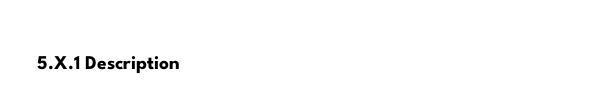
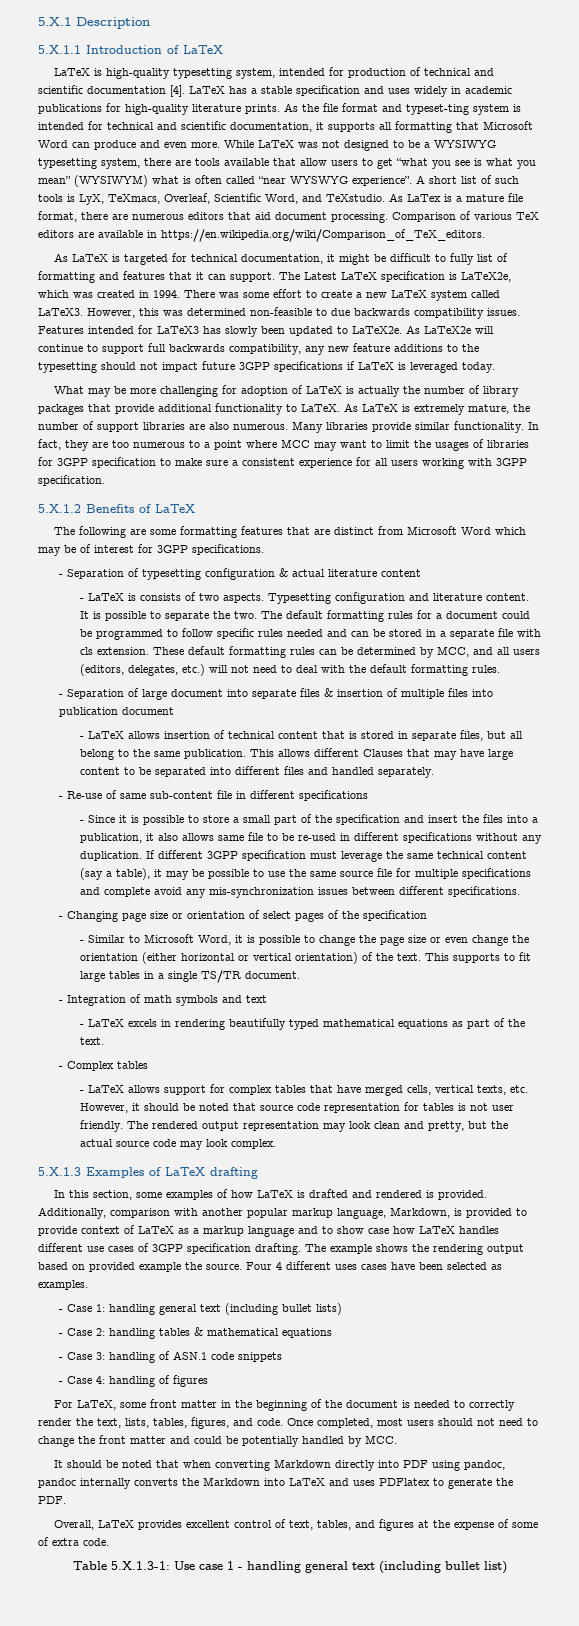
+ 5.X.1.1 Introduction of LaTeX
+ LaTeX is high-quality typesetting system, intended for production of technical and scientific documentation [4]. LaTeX has a stable specification and uses widely in academic publications for high-quality literature prints. As the file format and typeset-ting system is intended for technical and scientific documentation, it supports all formatting that Microsoft Word can produce and even more. While LaTeX was not designed to be a WYSIWYG typesetting system, there are tools available that allow users to get “what you see is what you mean” (WYSIWYM) what is often called “near WYSWYG experience”. A short list of such tools is LyX, TeXmacs, Overleaf, Scientific Word, and TeXstudio. As LaTex is a mature file format, there are numerous editors that aid document processing. Comparison of various TeX editors are available in https://en.wikipedia.org/wiki/Comparison_of_TeX_editors.
+ As LaTeX is targeted for technical documentation, it might be difficult to fully list of formatting and features that it can support. The Latest LaTeX specification is LaTeX2e, which was created in 1994. There was some effort to create a new LaTeX system called LaTeX3. However, this was determined non-feasible to due backwards compatibility issues. Features intended for LaTeX3 has slowly been updated to LaTeX2e. As LaTeX2e will continue to support full backwards compatibility, any new feature additions to the typesetting should not impact future 3GPP specifications if LaTeX is leveraged today.
+ What may be more challenging for adoption of LaTeX is actually the number of library packages that provide additional functionality to LaTeX. As LaTeX is extremely mature, the number of support libraries are also numerous. Many libraries provide similar functionality. In fact, they are too numerous to a point where MCC may want to limit the usages of libraries for 3GPP specification to make sure a consistent experience for all users working with 3GPP specification.
+ 5.X.1.2 Benefits of LaTeX
+ The following are some formatting features that are distinct from Microsoft Word which may be of interest for 3GPP specifications.
+ - Separation of typesetting configuration & actual literature content
+ - LaTeX is consists of two aspects. Typesetting configuration and literature content. It is possible to separate the two. The default formatting rules for a document could be programmed to follow specific rules needed and can be stored in a separate file with cls extension. These default formatting rules can be determined by MCC, and all users (editors, delegates, etc.) will not need to deal with the default formatting rules.
+ - Separation of large document into separate files & insertion of multiple files into publication document
+ - LaTeX allows insertion of technical content that is stored in separate files, but all belong to the same publication. This allows different Clauses that may have large content to be separated into different files and handled separately.
+ - Re-use of same sub-content file in different specifications
+ - Since it is possible to store a small part of the specification and insert the files into a publication, it also allows same file to be re-used in different specifications without any duplication. If different 3GPP specification must leverage the same technical content (say a table), it may be possible to use the same source file for multiple specifications and complete avoid any mis-synchronization issues between different specifications.
+ - Changing page size or orientation of select pages of the specification
+ - Similar to Microsoft Word, it is possible to change the page size or even change the orientation (either horizontal or vertical orientation) of the text. This supports to fit large tables in a single TS/TR document.
+ - Integration of math symbols and text
+ - LaTeX excels in rendering beautifully typed mathematical equations as part of the text.
+ - Complex tables
+ - LaTeX allows support for complex tables that have merged cells, vertical texts, etc. However, it should be noted that source code representation for tables is not user friendly. The rendered output representation may look clean and pretty, but the actual source code may look complex.
+ 5.X.1.3 Examples of LaTeX drafting
+ In this section, some examples of how LaTeX is drafted and rendered is provided. Additionally, comparison with another popular markup language, Markdown, is provided to provide context of LaTeX as a markup language and to show case how LaTeX handles different use cases of 3GPP specification drafting. The example shows the rendering output based on provided example the source. Four 4 different uses cases have been selected as examples.
+ - Case 1: handling general text (including bullet lists)
+ - Case 2: handling tables & mathematical equations
+ - Case 3: handling of ASN.1 code snippets
+ - Case 4: handling of figures
+ For LaTeX, some front matter in the beginning of the document is needed to correctly render the text, lists, tables, figures, and code. Once completed, most users should not need to change the front matter and could be potentially handled by MCC.
+ It should be noted that when converting Markdown directly into PDF using pandoc, pandoc internally converts the Markdown into LaTeX and uses PDFlatex to generate the PDF.
+ Overall, LaTeX provides excellent control of text, tables, and figures at the expense of some of extra code.
+ Table 5.X.1.3-1: Use case 1 - handling general text (including bullet list)

